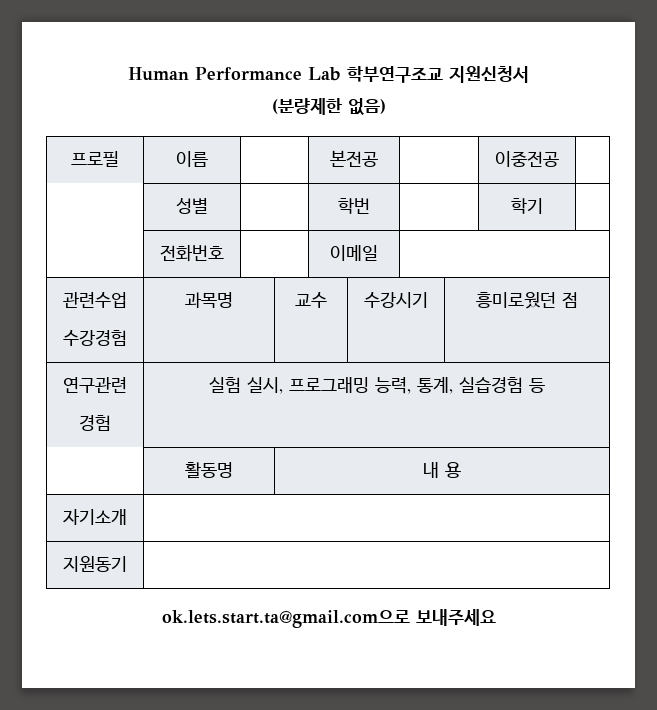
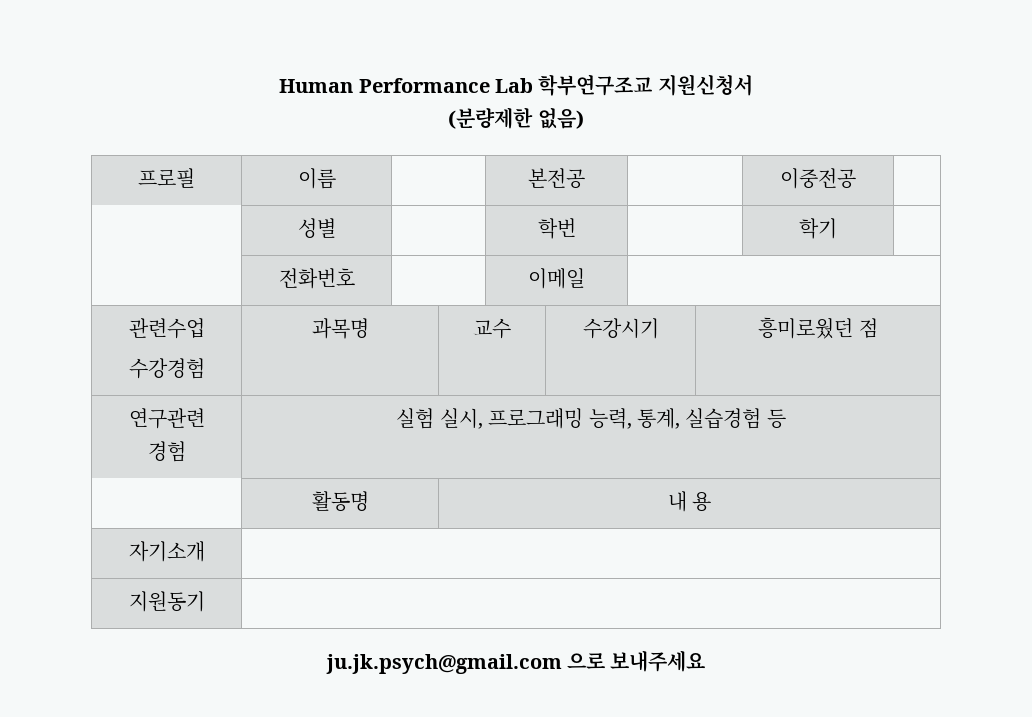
- ok.lets.start.ta@gmail.com으로 보내주세요
+ ju.jk.psych@gmail.com 으로 보내주세요

